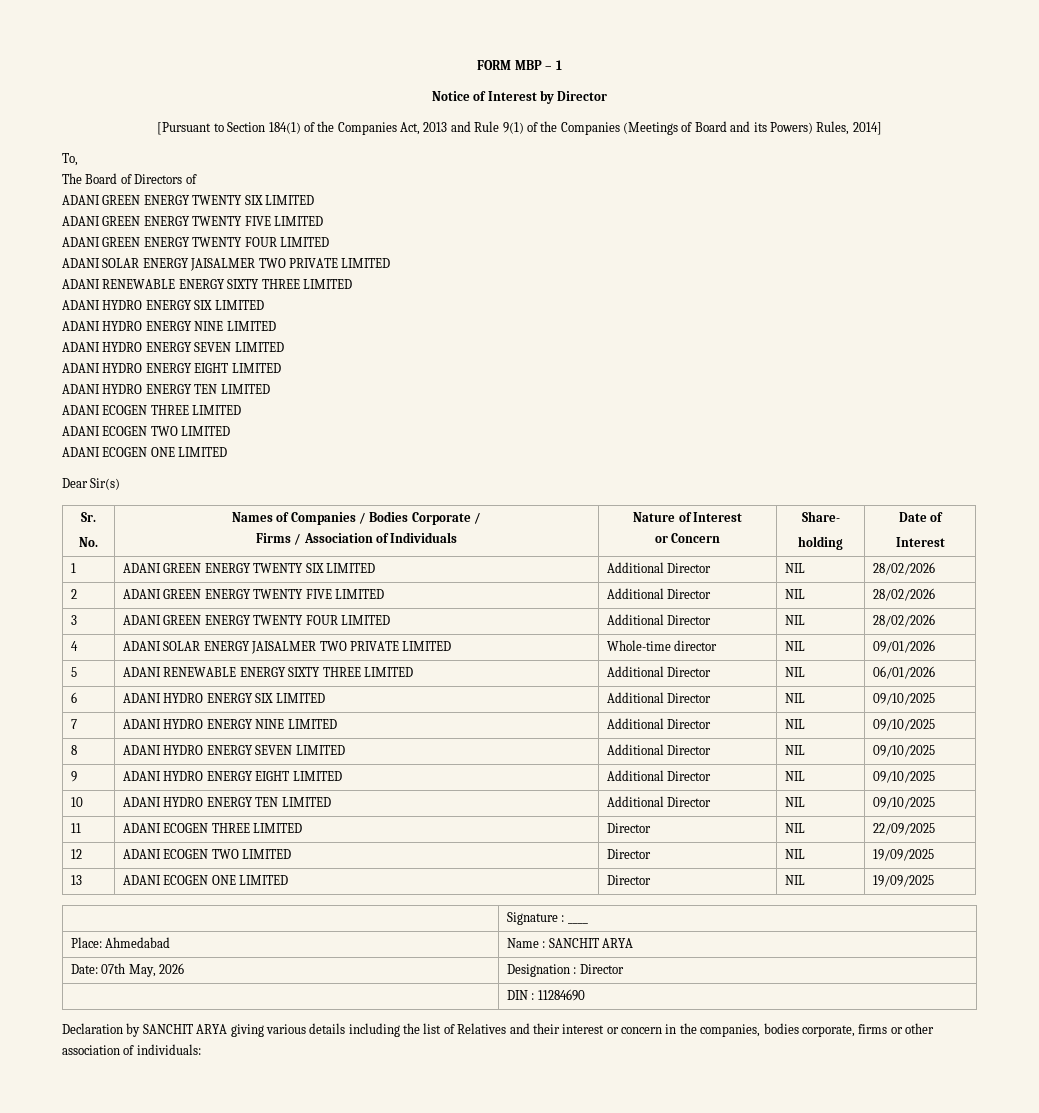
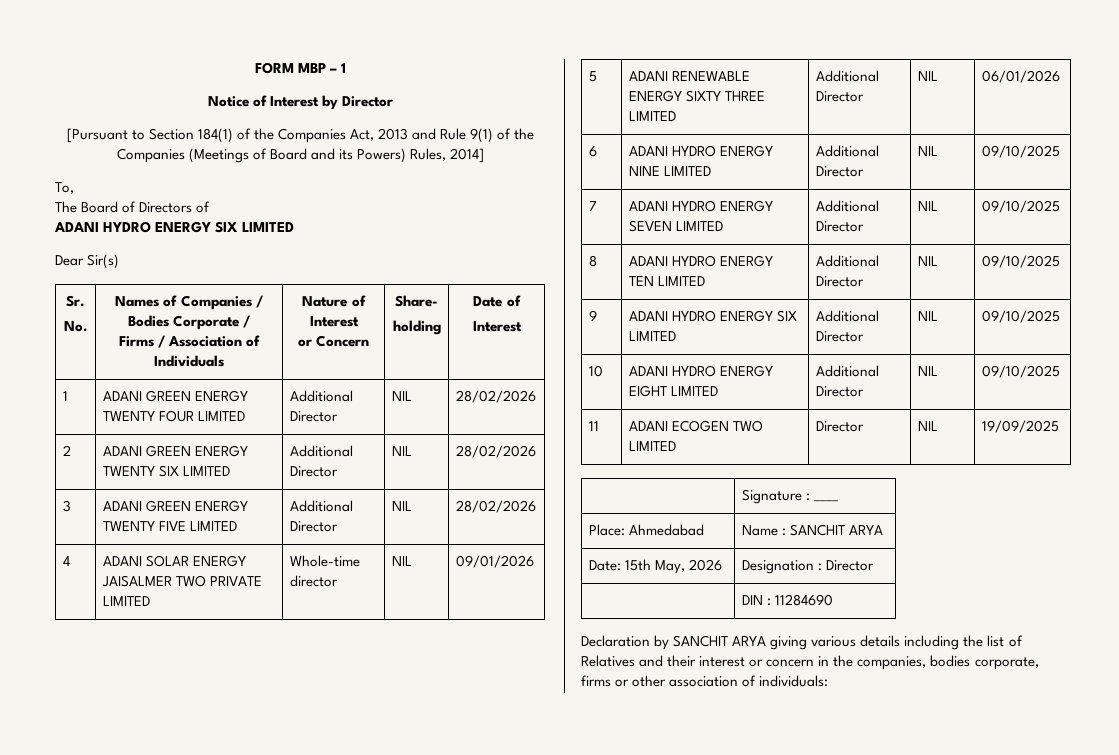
  The Board of Directors of
- ADANI GREEN ENERGY TWENTY SIX LIMITED
- ADANI GREEN ENERGY TWENTY FIVE LIMITED
- ADANI GREEN ENERGY TWENTY FOUR LIMITED
- ADANI SOLAR ENERGY JAISALMER TWO PRIVATE LIMITED
- ADANI RENEWABLE ENERGY SIXTY THREE LIMITED
  ADANI HYDRO ENERGY SIX LIMITED
- ADANI HYDRO ENERGY NINE LIMITED
- ADANI HYDRO ENERGY SEVEN LIMITED
- ADANI HYDRO ENERGY EIGHT LIMITED
- ADANI HYDRO ENERGY TEN LIMITED
- ADANI ECOGEN THREE LIMITED
- ADANI ECOGEN TWO LIMITED
- ADANI ECOGEN ONE LIMITED
- 1 | ADANI GREEN ENERGY TWENTY SIX LIMITED | Additional Director | NIL | 28/02/2026
+ 1 | ADANI GREEN ENERGY TWENTY FOUR LIMITED | Additional Director | NIL | 28/02/2026
- 2 | ADANI GREEN ENERGY TWENTY FIVE LIMITED | Additional Director | NIL | 28/02/2026
+ 2 | ADANI GREEN ENERGY TWENTY SIX LIMITED | Additional Director | NIL | 28/02/2026
- 3 | ADANI GREEN ENERGY TWENTY FOUR LIMITED | Additional Director | NIL | 28/02/2026
+ 3 | ADANI GREEN ENERGY TWENTY FIVE LIMITED | Additional Director | NIL | 28/02/2026
- 6 | ADANI HYDRO ENERGY SIX LIMITED | Additional Director | NIL | 09/10/2025
+ 6 | ADANI HYDRO ENERGY NINE LIMITED | Additional Director | NIL | 09/10/2025
- 7 | ADANI HYDRO ENERGY NINE LIMITED | Additional Director | NIL | 09/10/2025
+ 7 | ADANI HYDRO ENERGY SEVEN LIMITED | Additional Director | NIL | 09/10/2025
- 8 | ADANI HYDRO ENERGY SEVEN LIMITED | Additional Director | NIL | 09/10/2025
+ 8 | ADANI HYDRO ENERGY TEN LIMITED | Additional Director | NIL | 09/10/2025
- 9 | ADANI HYDRO ENERGY EIGHT LIMITED | Additional Director | NIL | 09/10/2025
+ 9 | ADANI HYDRO ENERGY SIX LIMITED | Additional Director | NIL | 09/10/2025
- 10 | ADANI HYDRO ENERGY TEN LIMITED | Additional Director | NIL | 09/10/2025
+ 10 | ADANI HYDRO ENERGY EIGHT LIMITED | Additional Director | NIL | 09/10/2025
- 11 | ADANI ECOGEN THREE LIMITED | Director | NIL | 22/09/2025
- 12 | ADANI ECOGEN TWO LIMITED | Director | NIL | 19/09/2025
+ 11 | ADANI ECOGEN TWO LIMITED | Director | NIL | 19/09/2025
- 13 | ADANI ECOGEN ONE LIMITED | Director | NIL | 19/09/2025
- Date: 07th May, 2026 | Designation : Director
+ Date: 15th May, 2026 | Designation : Director

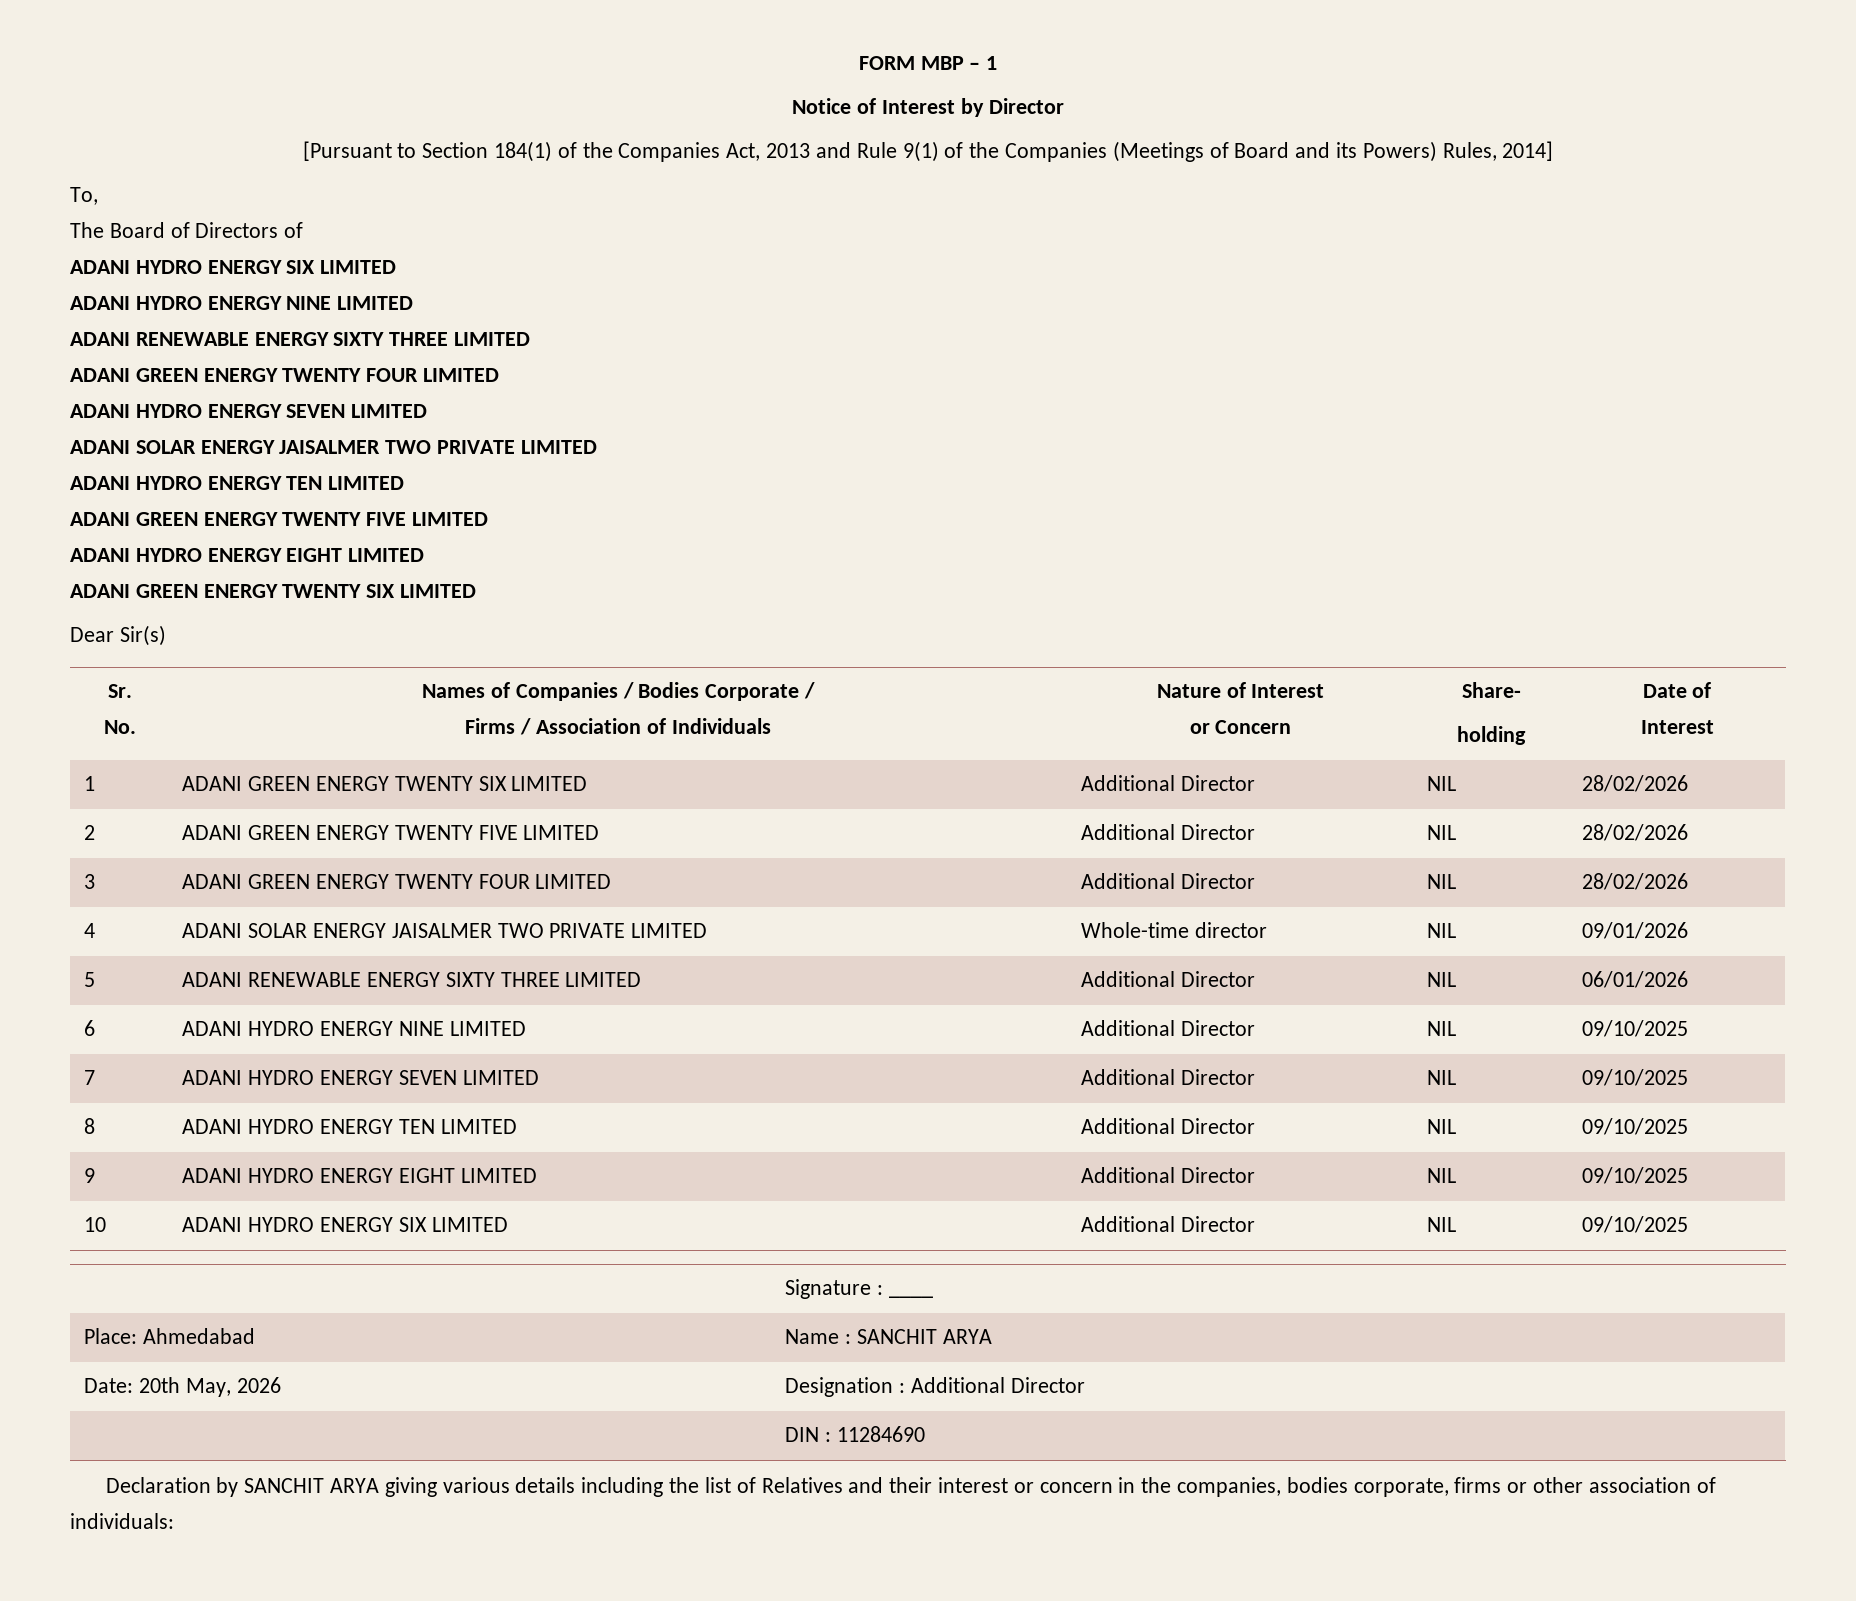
  The Board of Directors of
  ADANI HYDRO ENERGY SIX LIMITED
+ ADANI HYDRO ENERGY NINE LIMITED
+ ADANI RENEWABLE ENERGY SIXTY THREE LIMITED
+ ADANI GREEN ENERGY TWENTY FOUR LIMITED
+ ADANI HYDRO ENERGY SEVEN LIMITED
+ ADANI SOLAR ENERGY JAISALMER TWO PRIVATE LIMITED
+ ADANI HYDRO ENERGY TEN LIMITED
+ ADANI GREEN ENERGY TWENTY FIVE LIMITED
+ ADANI HYDRO ENERGY EIGHT LIMITED
+ ADANI GREEN ENERGY TWENTY SIX LIMITED
- 1 | ADANI GREEN ENERGY TWENTY FOUR LIMITED | Additional Director | NIL | 28/02/2026
+ 1 | ADANI GREEN ENERGY TWENTY SIX LIMITED | Additional Director | NIL | 28/02/2026
- 2 | ADANI GREEN ENERGY TWENTY SIX LIMITED | Additional Director | NIL | 28/02/2026
+ 2 | ADANI GREEN ENERGY TWENTY FIVE LIMITED | Additional Director | NIL | 28/02/2026
- 3 | ADANI GREEN ENERGY TWENTY FIVE LIMITED | Additional Director | NIL | 28/02/2026
+ 3 | ADANI GREEN ENERGY TWENTY FOUR LIMITED | Additional Director | NIL | 28/02/2026
- 9 | ADANI HYDRO ENERGY SIX LIMITED | Additional Director | NIL | 09/10/2025
+ 9 | ADANI HYDRO ENERGY EIGHT LIMITED | Additional Director | NIL | 09/10/2025
- 10 | ADANI HYDRO ENERGY EIGHT LIMITED | Additional Director | NIL | 09/10/2025
- 11 | ADANI ECOGEN TWO LIMITED | Director | NIL | 19/09/2025
+ 10 | ADANI HYDRO ENERGY SIX LIMITED | Additional Director | NIL | 09/10/2025
- Date: 15th May, 2026 | Designation : Director
+ Date: 20th May, 2026 | Designation : Additional Director

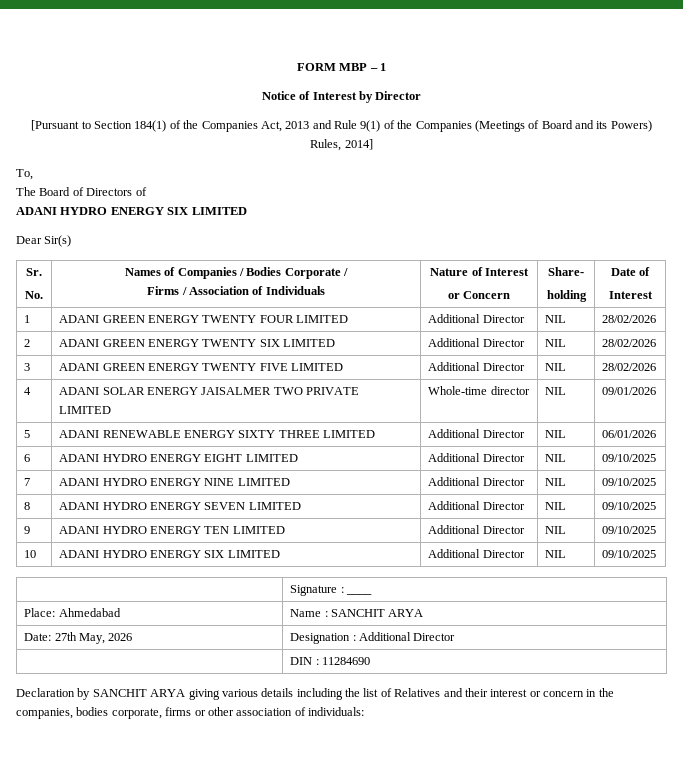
  The Board of Directors of
  ADANI HYDRO ENERGY SIX LIMITED
- ADANI HYDRO ENERGY NINE LIMITED
- ADANI RENEWABLE ENERGY SIXTY THREE LIMITED
- ADANI GREEN ENERGY TWENTY FOUR LIMITED
- ADANI HYDRO ENERGY SEVEN LIMITED
- ADANI SOLAR ENERGY JAISALMER TWO PRIVATE LIMITED
- ADANI HYDRO ENERGY TEN LIMITED
- ADANI GREEN ENERGY TWENTY FIVE LIMITED
- ADANI HYDRO ENERGY EIGHT LIMITED
- ADANI GREEN ENERGY TWENTY SIX LIMITED
- 1 | ADANI GREEN ENERGY TWENTY SIX LIMITED | Additional Director | NIL | 28/02/2026
+ 1 | ADANI GREEN ENERGY TWENTY FOUR LIMITED | Additional Director | NIL | 28/02/2026
- 2 | ADANI GREEN ENERGY TWENTY FIVE LIMITED | Additional Director | NIL | 28/02/2026
+ 2 | ADANI GREEN ENERGY TWENTY SIX LIMITED | Additional Director | NIL | 28/02/2026
- 3 | ADANI GREEN ENERGY TWENTY FOUR LIMITED | Additional Director | NIL | 28/02/2026
+ 3 | ADANI GREEN ENERGY TWENTY FIVE LIMITED | Additional Director | NIL | 28/02/2026
- 6 | ADANI HYDRO ENERGY NINE LIMITED | Additional Director | NIL | 09/10/2025
+ 6 | ADANI HYDRO ENERGY EIGHT LIMITED | Additional Director | NIL | 09/10/2025
- 7 | ADANI HYDRO ENERGY SEVEN LIMITED | Additional Director | NIL | 09/10/2025
+ 7 | ADANI HYDRO ENERGY NINE LIMITED | Additional Director | NIL | 09/10/2025
- 8 | ADANI HYDRO ENERGY TEN LIMITED | Additional Director | NIL | 09/10/2025
+ 8 | ADANI HYDRO ENERGY SEVEN LIMITED | Additional Director | NIL | 09/10/2025
- 9 | ADANI HYDRO ENERGY EIGHT LIMITED | Additional Director | NIL | 09/10/2025
+ 9 | ADANI HYDRO ENERGY TEN LIMITED | Additional Director | NIL | 09/10/2025
- Date: 20th May, 2026 | Designation : Additional Director
+ Date: 27th May, 2026 | Designation : Additional Director

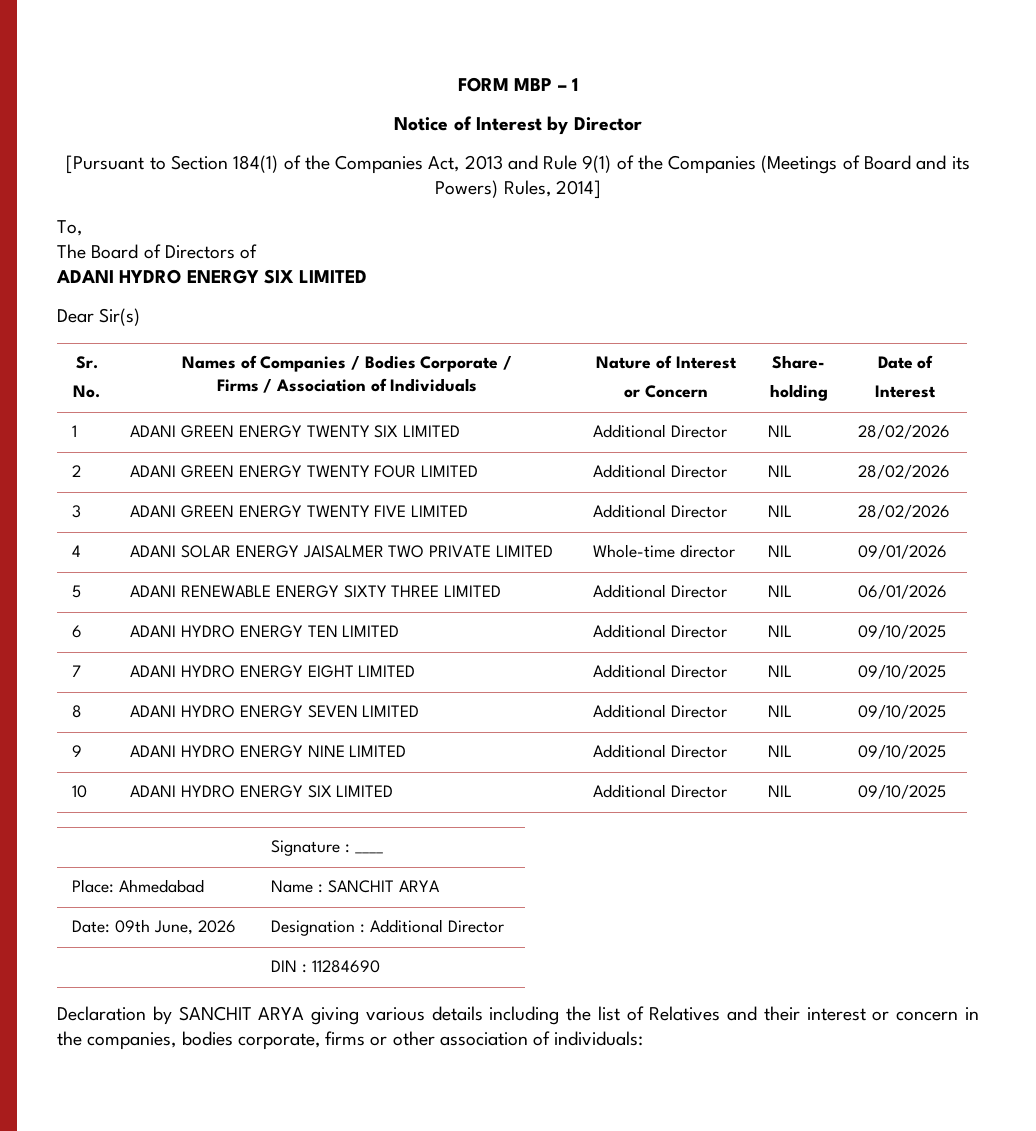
- 1 | ADANI GREEN ENERGY TWENTY FOUR LIMITED | Additional Director | NIL | 28/02/2026
+ 1 | ADANI GREEN ENERGY TWENTY SIX LIMITED | Additional Director | NIL | 28/02/2026
- 2 | ADANI GREEN ENERGY TWENTY SIX LIMITED | Additional Director | NIL | 28/02/2026
+ 2 | ADANI GREEN ENERGY TWENTY FOUR LIMITED | Additional Director | NIL | 28/02/2026
- 6 | ADANI HYDRO ENERGY EIGHT LIMITED | Additional Director | NIL | 09/10/2025
+ 6 | ADANI HYDRO ENERGY TEN LIMITED | Additional Director | NIL | 09/10/2025
- 7 | ADANI HYDRO ENERGY NINE LIMITED | Additional Director | NIL | 09/10/2025
+ 7 | ADANI HYDRO ENERGY EIGHT LIMITED | Additional Director | NIL | 09/10/2025
- 9 | ADANI HYDRO ENERGY TEN LIMITED | Additional Director | NIL | 09/10/2025
+ 9 | ADANI HYDRO ENERGY NINE LIMITED | Additional Director | NIL | 09/10/2025
- Date: 27th May, 2026 | Designation : Additional Director
+ Date: 09th June, 2026 | Designation : Additional Director

